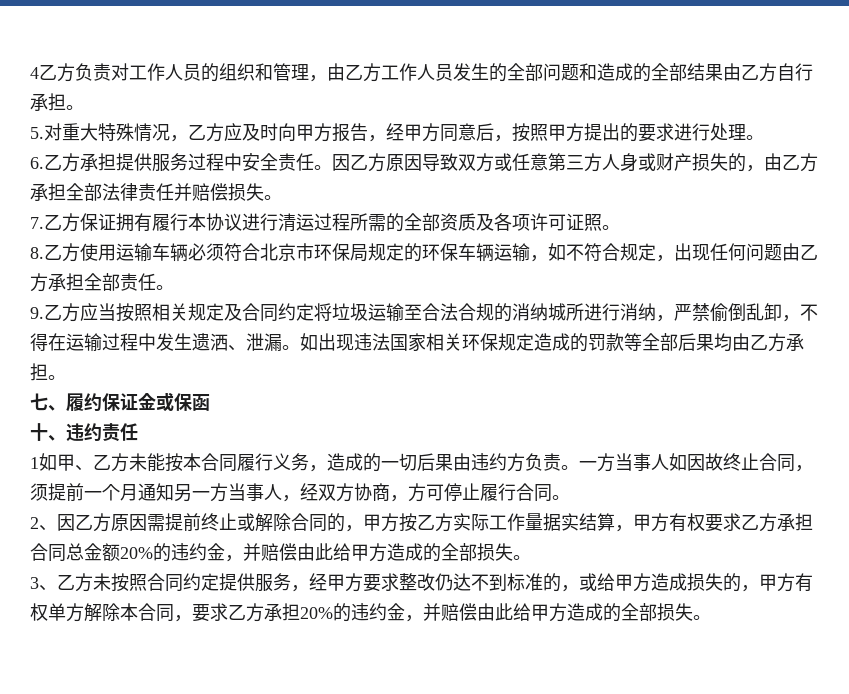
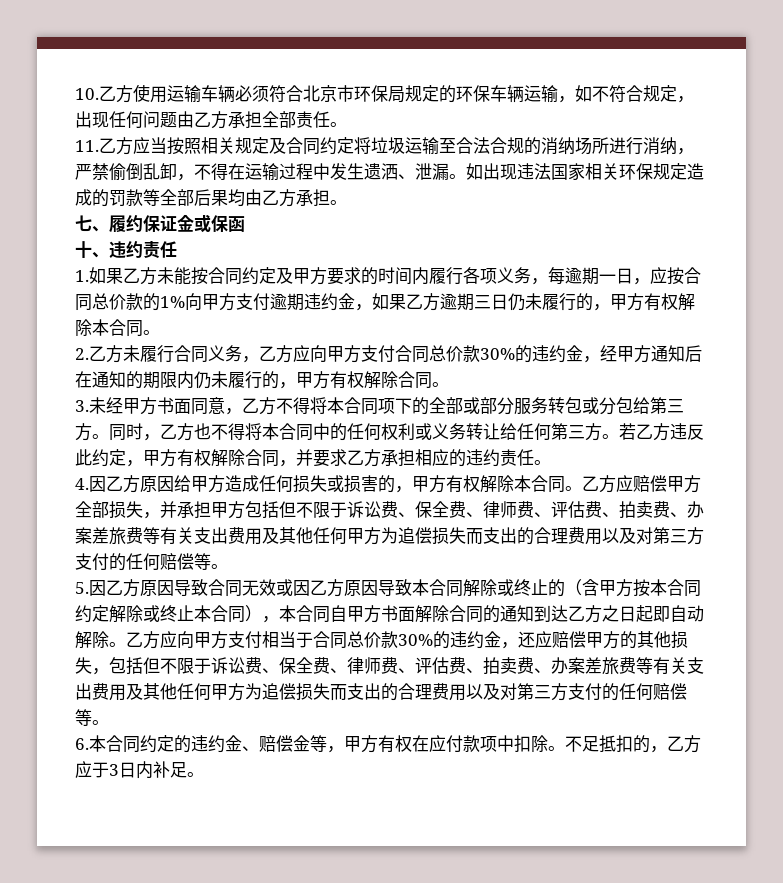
- 4乙方负责对工作人员的组织和管理，由乙方工作人员发生的全部问题和造成的全部结果由乙方自行承担。
- 5.对重大特殊情况，乙方应及时向甲方报告，经甲方同意后，按照甲方提出的要求进行处理。
- 6.乙方承担提供服务过程中安全责任。因乙方原因导致双方或任意第三方人身或财产损失的，由乙方承担全部法律责任并赔偿损失。
- 7.乙方保证拥有履行本协议进行清运过程所需的全部资质及各项许可证照。
- 8.乙方使用运输车辆必须符合北京市环保局规定的环保车辆运输，如不符合规定，出现任何问题由乙方承担全部责任。
+ 10.乙方使用运输车辆必须符合北京市环保局规定的环保车辆运输，如不符合规定，出现任何问题由乙方承担全部责任。
- 9.乙方应当按照相关规定及合同约定将垃圾运输至合法合规的消纳城所进行消纳，严禁偷倒乱卸，不得在运输过程中发生遗洒、泄漏。
+ 11.乙方应当按照相关规定及合同约定将垃圾运输至合法合规的消纳场所进行消纳，严禁偷倒乱卸，不得在运输过程中发生遗洒、泄漏。
- 1如甲、乙方未能按本合同履行义务，造成的一切后果由违约方负责。一方当事人如因故终止合同，须提前一个月通知另一方当事人，经双方协商，方可停止履行合同。
- 2、因乙方原因需提前终止或解除合同的，甲方按乙方实际工作量据实结算，甲方有权要求乙方承担合同总金额20%的违约金，并赔偿由此给甲方造成的全部损失。
- 3、乙方未按照合同约定提供服务，经甲方要求整改仍达不到标准的，或给甲方造成损失的，甲方有权单方解除本合同，要求乙方承担20%的违约金，并赔偿由此给甲方造成的全部损失。
+ 1.如果乙方未能按合同约定及甲方要求的时间内履行各项义务，每逾期一日，应按合同总价款的1%向甲方支付逾期违约金，如果乙方逾期三日仍未履行的，甲方有权解除本合同。
+ 2.乙方未履行合同义务，乙方应向甲方支付合同总价款30%的违约金，经甲方通知后在通知的期限内仍未履行的，甲方有权解除合同。
+ 3.未经甲方书面同意，乙方不得将本合同项下的全部或部分服务转包或分包给第三方。同时，乙方也不得将本合同中的任何权利或义务转让给任何第三方。若乙方违反此约定，甲方有权解除合同，并要求乙方承担相应的违约责任。
+ 4.因乙方原因给甲方造成任何损失或损害的，甲方有权解除本合同。乙方应赔偿甲方全部损失，并承担甲方包括但不限于诉讼费、保全费、律师费、评估费、拍卖费、办案差旅费等有关支出费用及其他任何甲方为追偿损失而支出的合理费用以及对第三方支付的任何赔偿等。
+ 5.因乙方原因导致合同无效或因乙方原因导致本合同解除或终止的（含甲方按本合同约定解除或终止本合同），本合同自甲方书面解除合同的通知到达乙方之日起即自动解除。乙方应向甲方支付相当于合同总价款30%的违约金，还应赔偿甲方的其他损失，包括但不限于诉讼费、保全费、律师费、评估费、拍卖费、办案差旅费等有关支出费用及其他任何甲方为追偿损失而支出的合理费用以及对第三方支付的任何赔偿等。
+ 6.本合同约定的违约金、赔偿金等，甲方有权在应付款项中扣除。不足抵扣的，乙方应于3日内补足。

